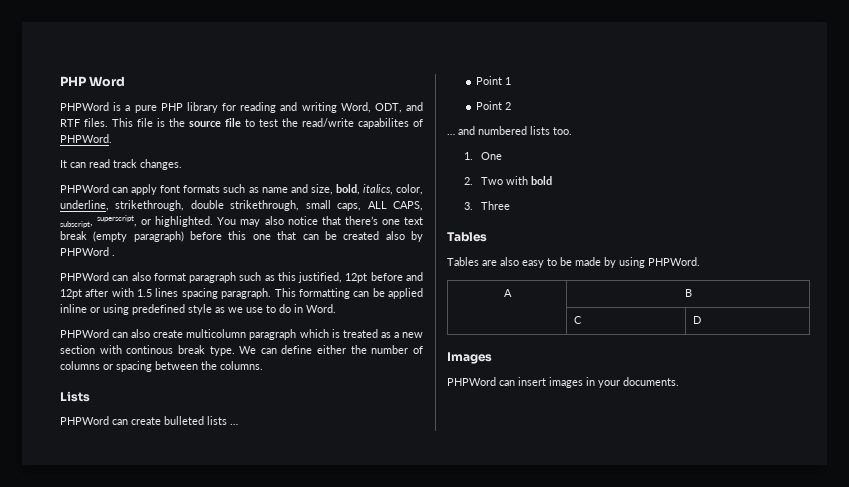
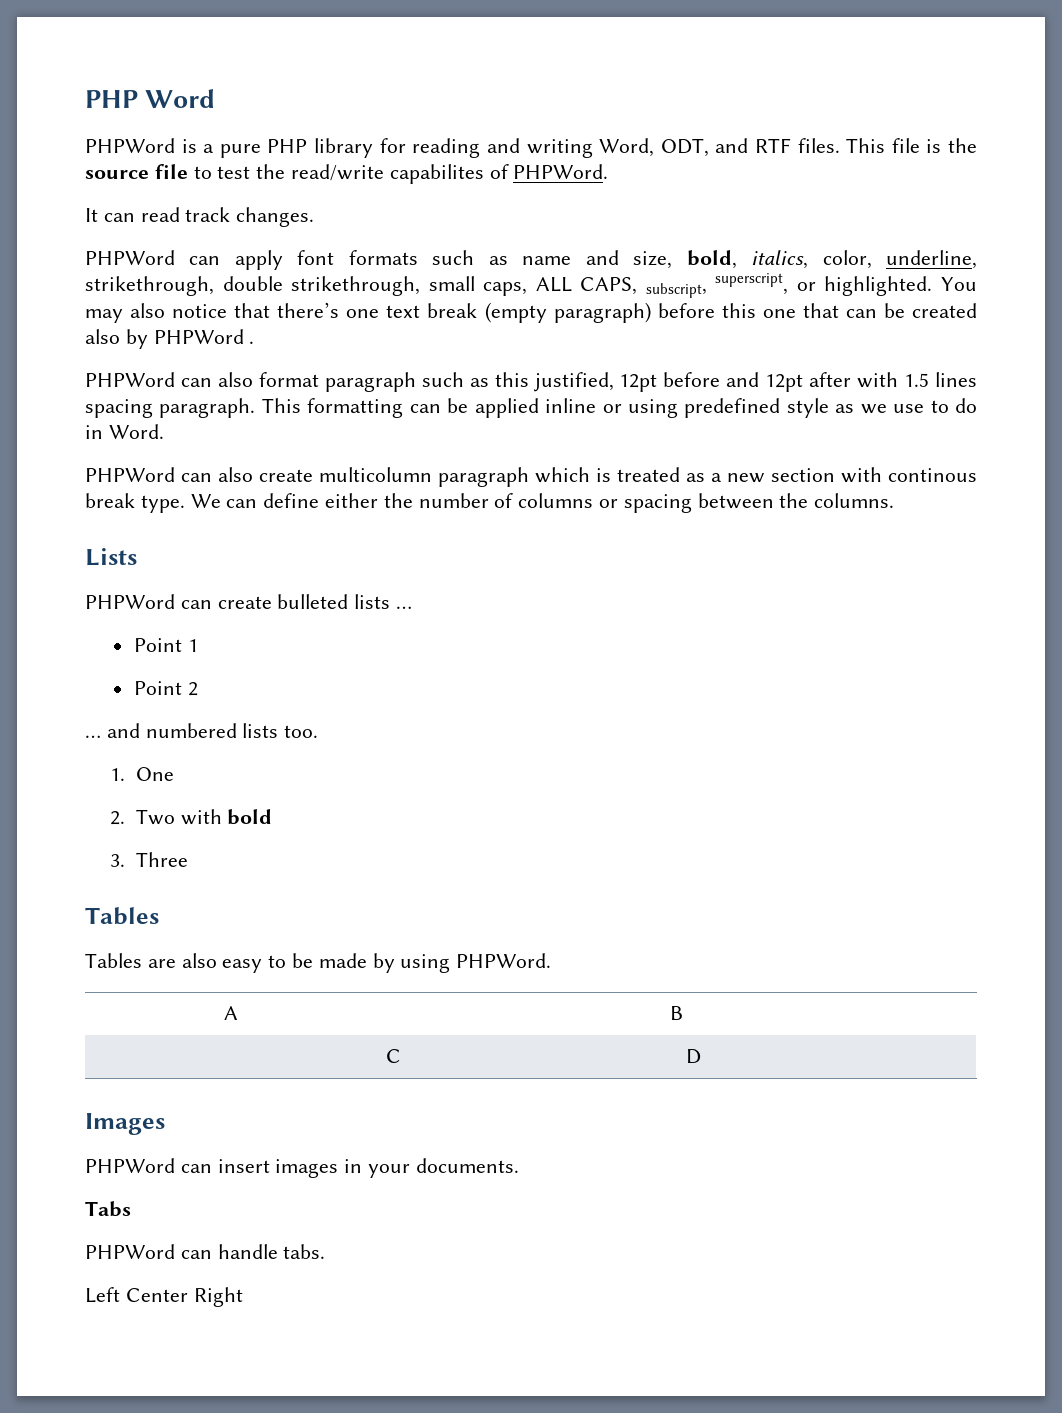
+ Tabs
+ PHPWord can handle tabs.
+ Left Center Right

